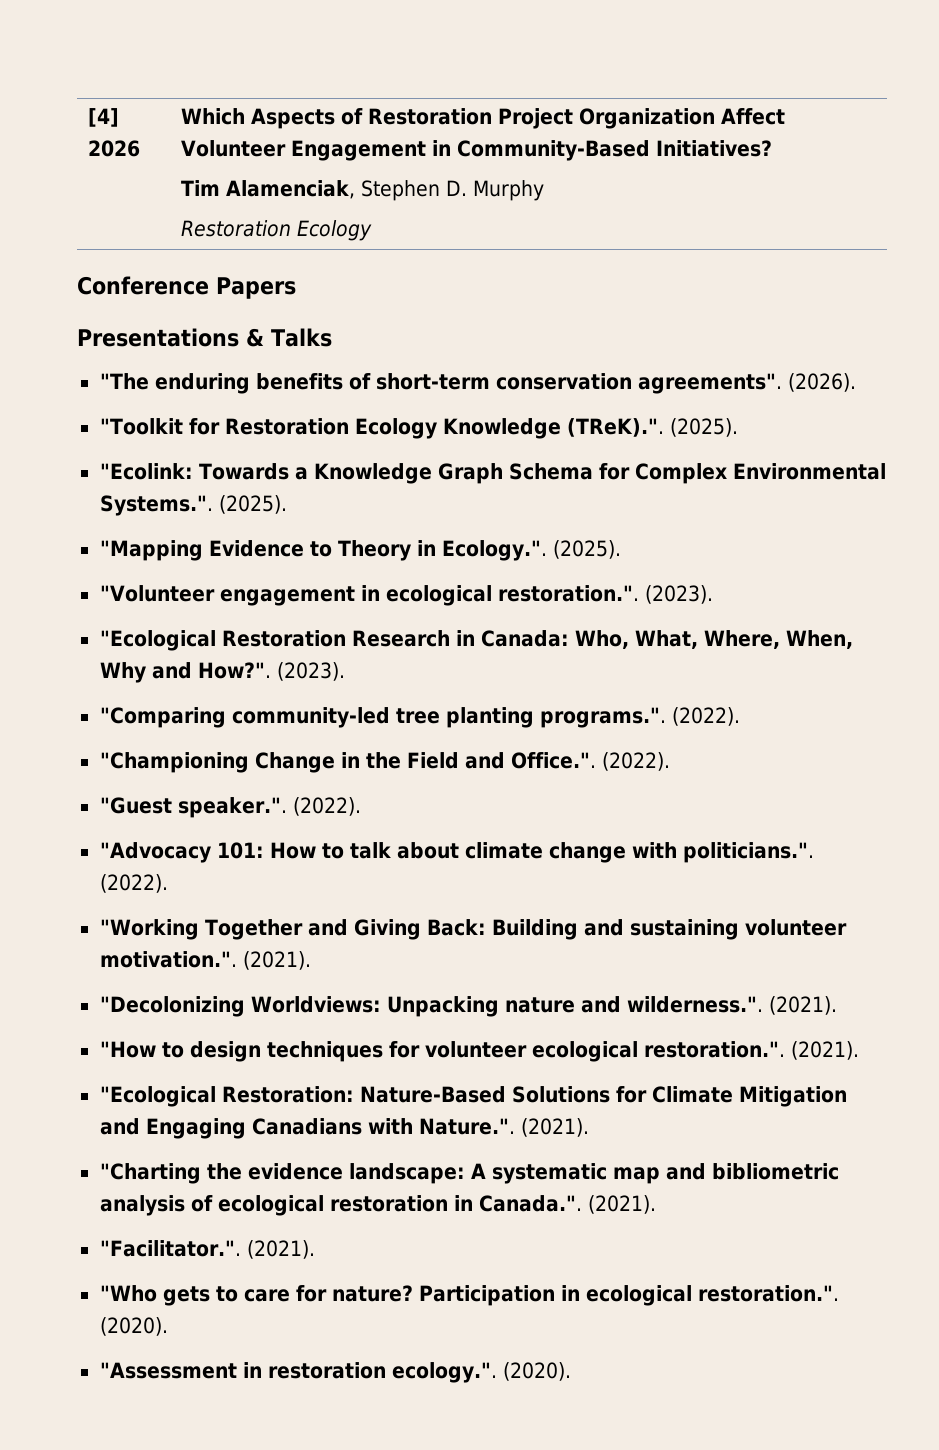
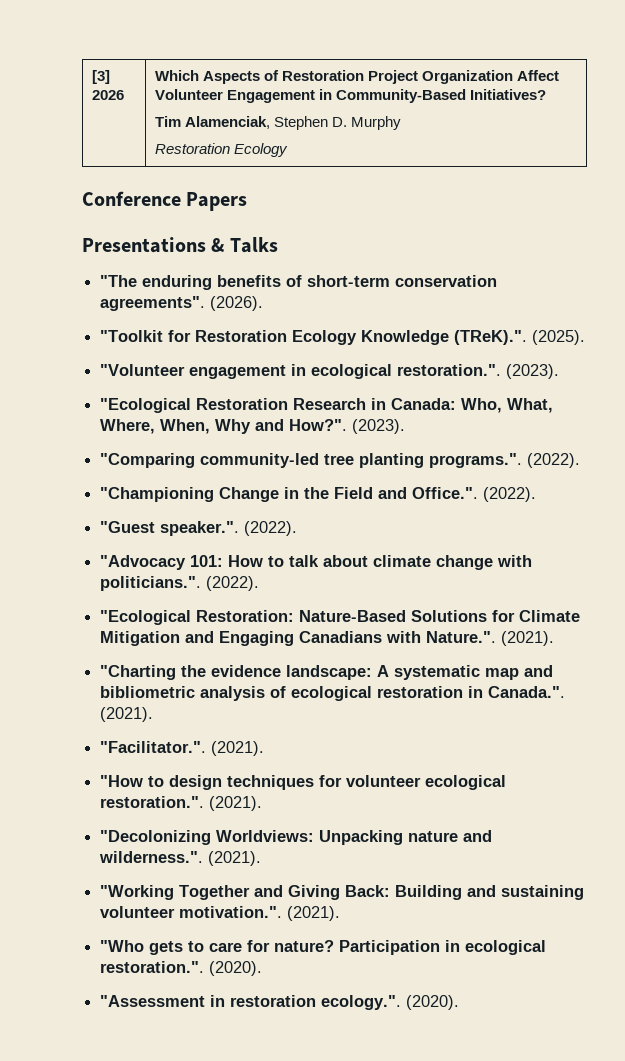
- [4] 2026 | Which Aspects of Restoration Project Organization Affect Volunteer Engagement in Community-Based Initiatives?
+ [3] 2026 | Which Aspects of Restoration Project Organization Affect Volunteer Engagement in Community-Based Initiatives?
- "Ecolink: Towards a Knowledge Graph Schema for Complex Environmental Systems.". (2025).
- "Mapping Evidence to Theory in Ecology.". (2025).
- "Working Together and Giving Back: Building and sustaining volunteer motivation.". (2021).
- "Decolonizing Worldviews: Unpacking nature and wilderness.". (2021).
- "How to design techniques for volunteer ecological restoration.". (2021).
+ "How to design techniques for volunteer ecological restoration.". (2021).
+ "Decolonizing Worldviews: Unpacking nature and wilderness.". (2021).
+ "Working Together and Giving Back: Building and sustaining volunteer motivation.". (2021).

